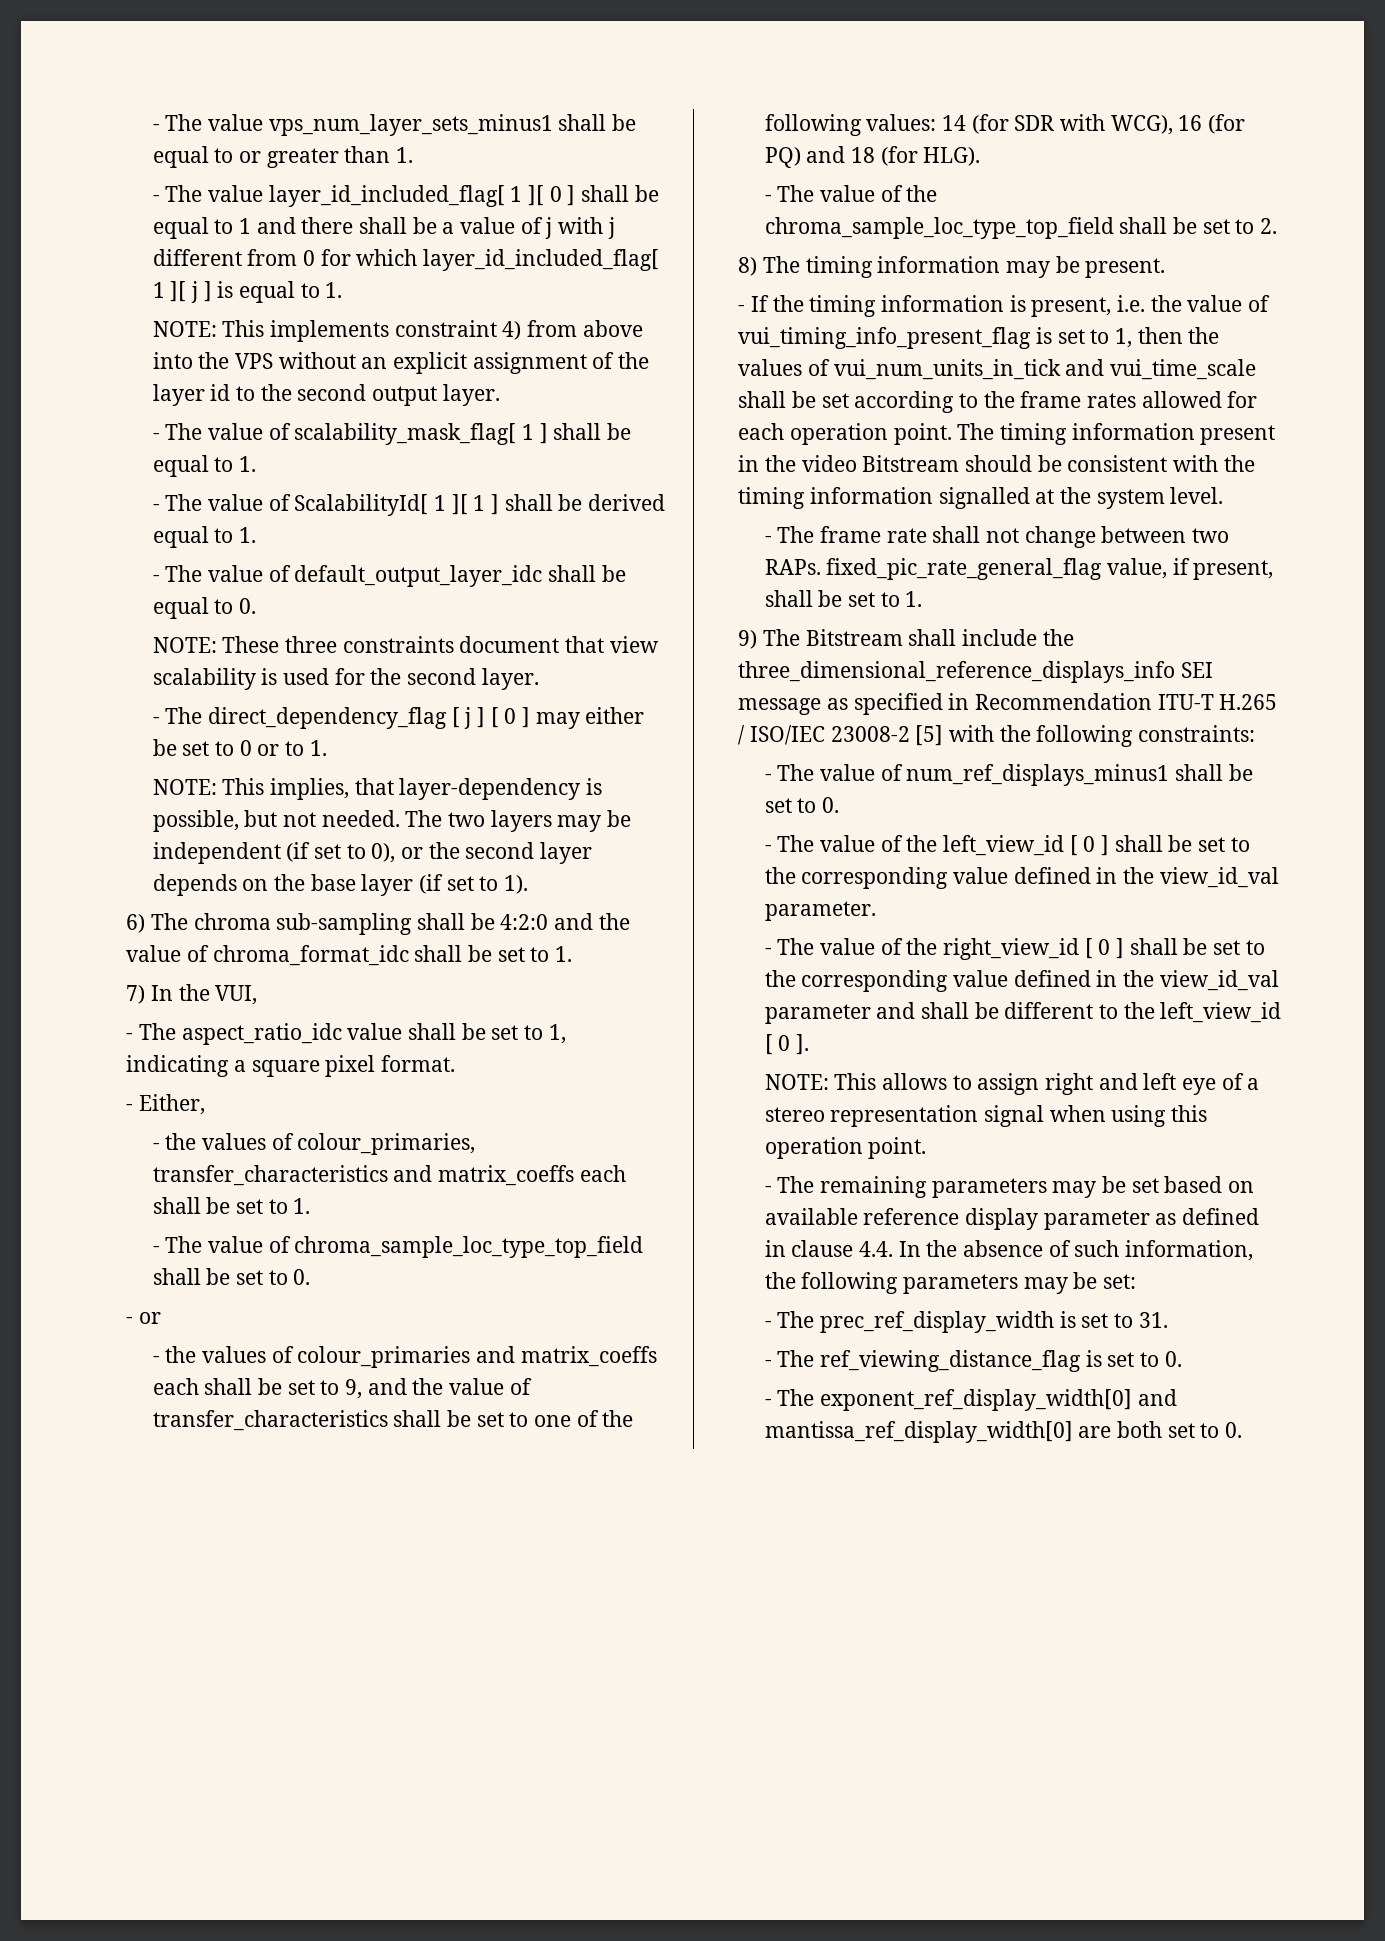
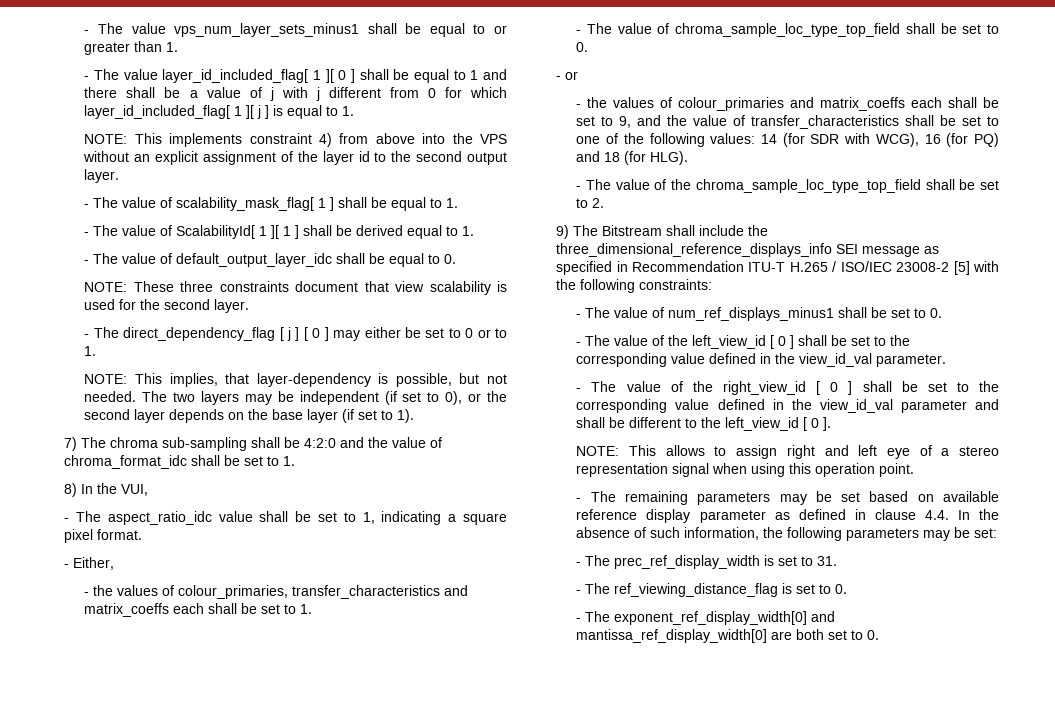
- 6) The chroma sub-sampling shall be 4:2:0 and the value of chroma_format_idc shall be set to 1.
+ 7) The chroma sub-sampling shall be 4:2:0 and the value of chroma_format_idc shall be set to 1.
- 7) In the VUI,
+ 8) In the VUI,
- 8) The timing information may be present.
- - If the timing information is present, i.e. the value of vui_timing_info_present_flag is set to 1, then the values of vui_num_units_in_tick and vui_time_scale shall be set according to the frame rates allowed for each operation point. The timing information present in the video Bitstream should be consistent with the timing information signalled at the system level.
- - The frame rate shall not change between two RAPs. fixed_pic_rate_general_flag value, if present, shall be set to 1.

